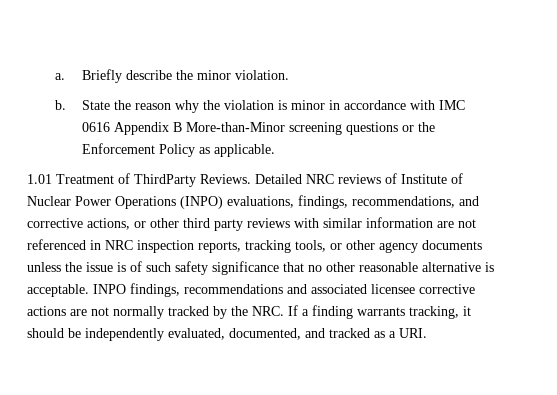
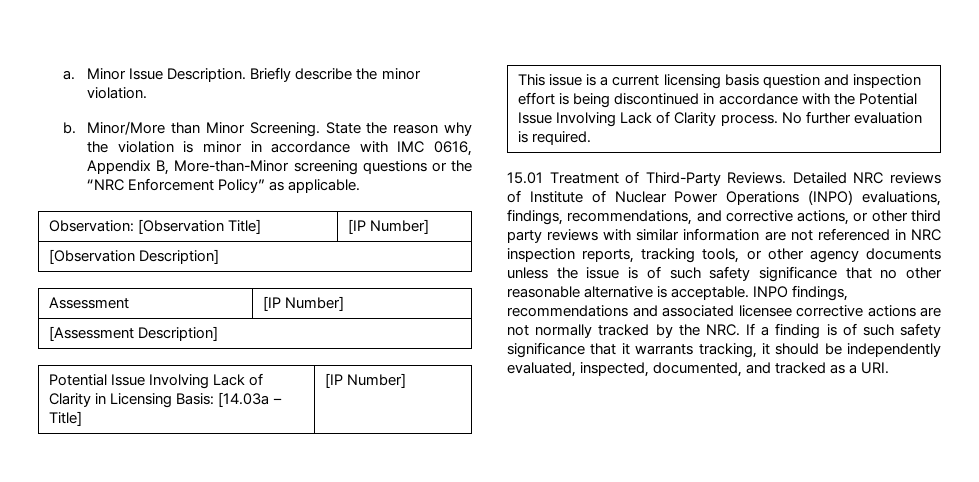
+ Minor Issue Description.
+ Minor/More than Minor Screening.
- State the reason why the violation is minor in accordance with IMC 0616 Appendix B More-than-Minor screening questions or the Enforcement Policy as applicable.
+ State the reason why the violation is minor in accordance with IMC 0616, Appendix B, More-than-Minor screening questions or the “NRC Enforcement Policy” as applicable.
- 1.01 Treatment of ThirdParty Reviews.
+ Observation: [Observation Title] | [IP Number]
+ [Observation Description]
+ Assessment | [IP Number]
+ [Assessment Description]
+ Potential Issue Involving Lack of Clarity in Licensing Basis: [14.03a – Title] | [IP Number]
+ This issue is a current licensing basis question and inspection effort is being discontinued in accordance with the Potential Issue Involving Lack of Clarity process. No further evaluation is required.
+ 15.01 Treatment of Third-Party Reviews.
- INPO findings, recommendations and associated licensee corrective actions are not normally tracked by the NRC. If a finding warrants tracking, it should be independently evaluated, documented, and tracked as a URI.
+ INPO findings, recommendations and associated licensee corrective actions are not normally tracked by the NRC. If a finding is of such safety significance that it warrants tracking, it should be independently evaluated, inspected, documented, and tracked as a URI.

